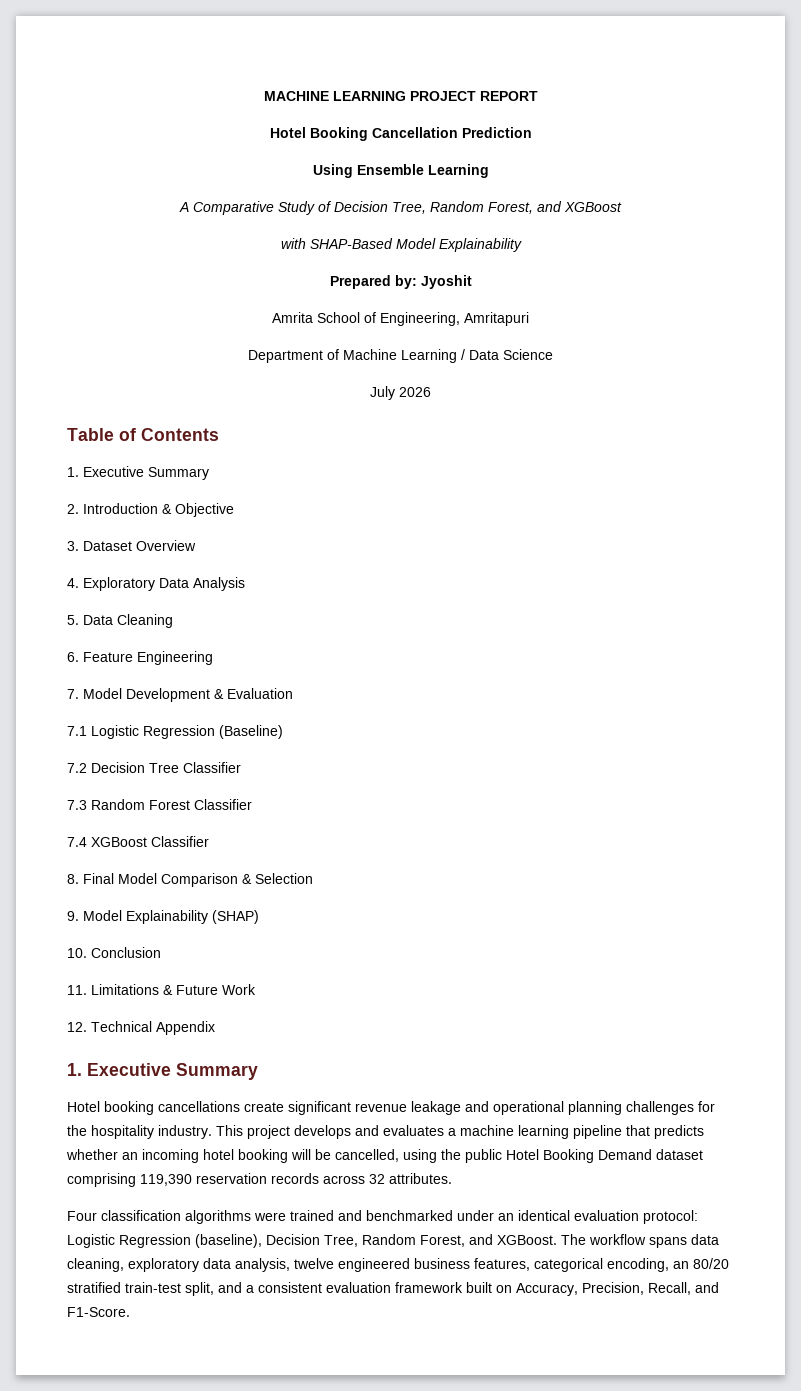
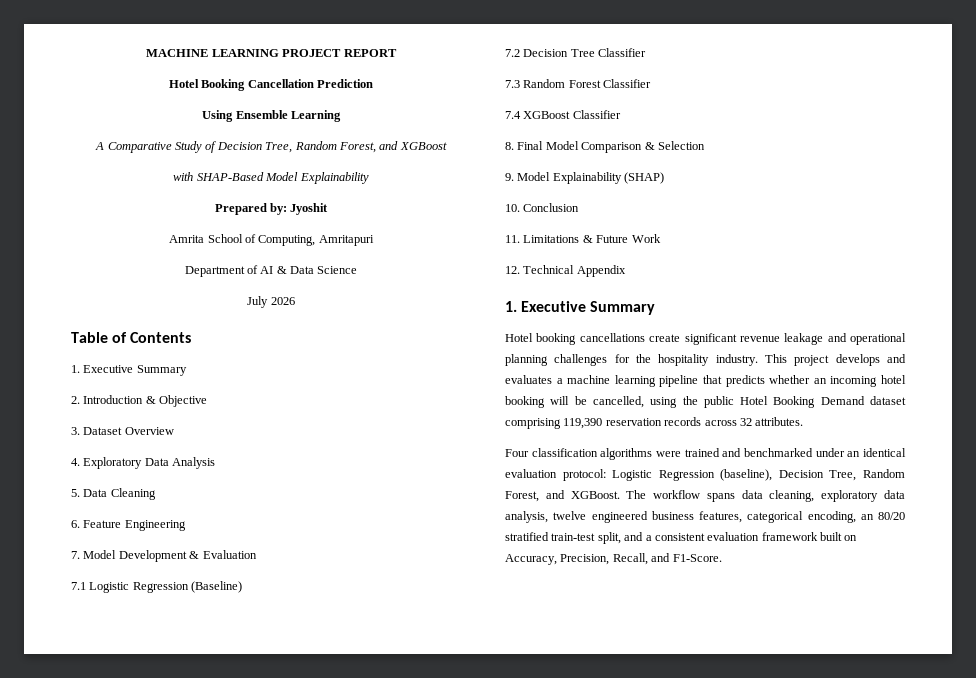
- Amrita School of Engineering, Amritapuri
+ Amrita School of Computing, Amritapuri
- Department of Machine Learning / Data Science
+ Department of AI & Data Science

